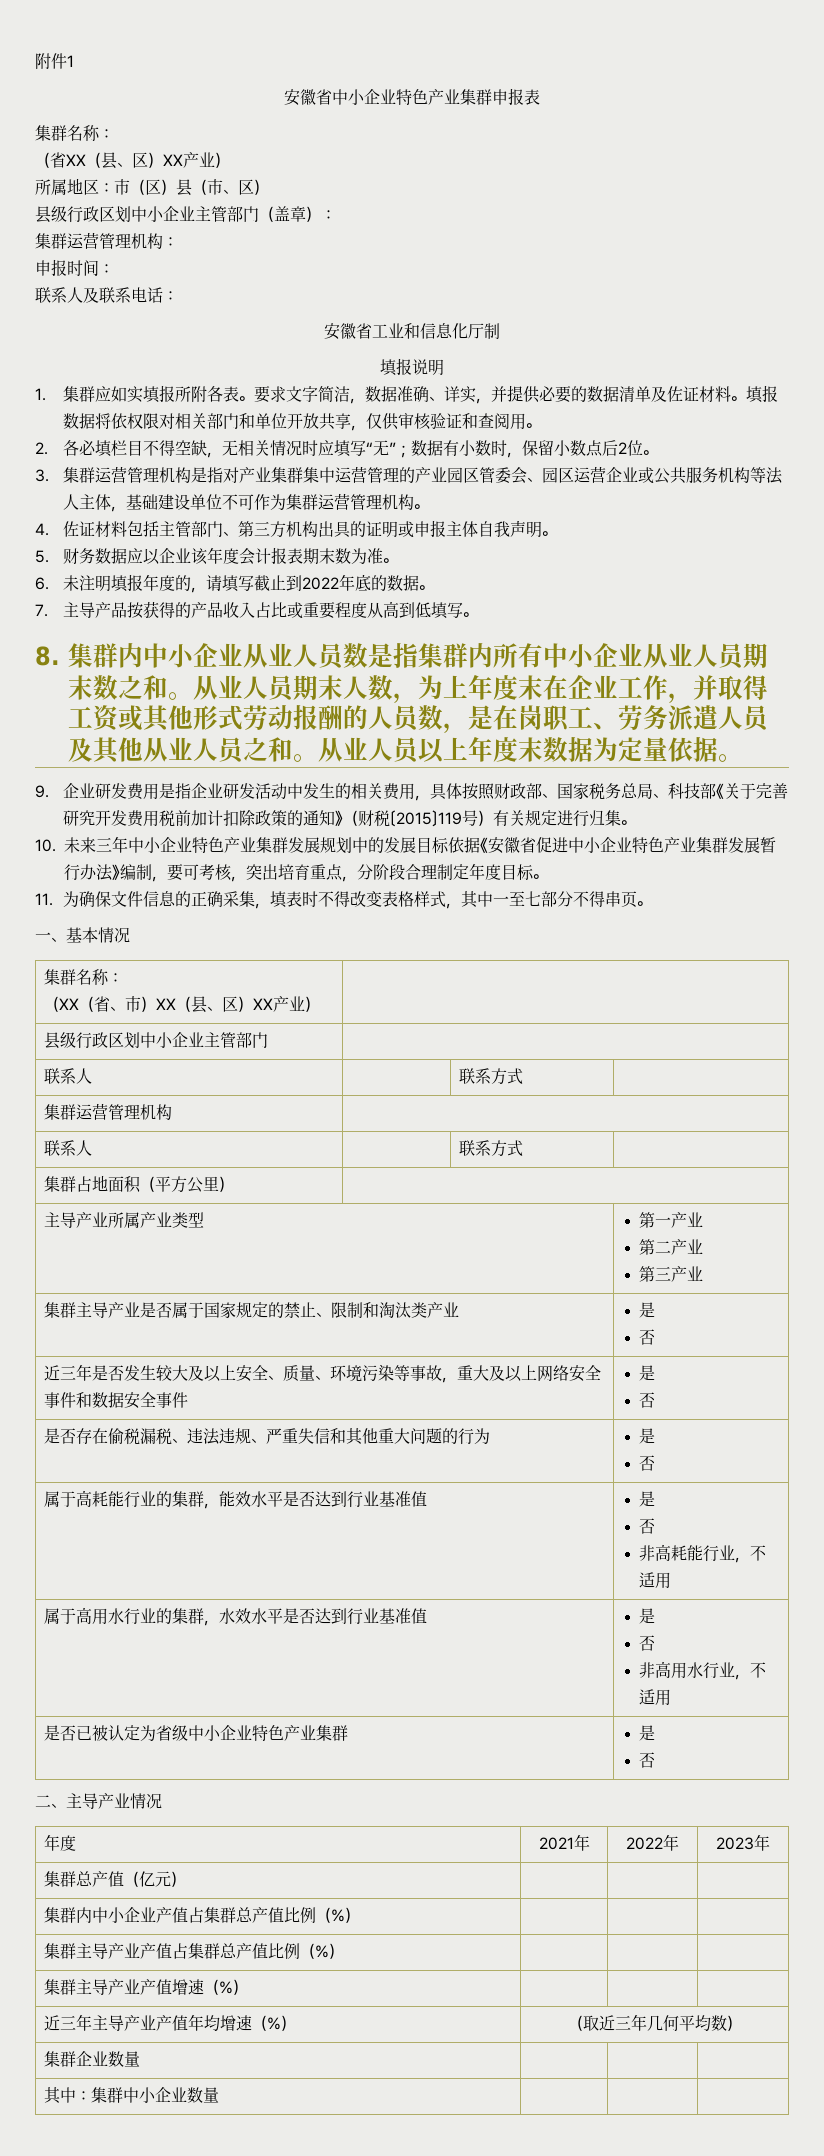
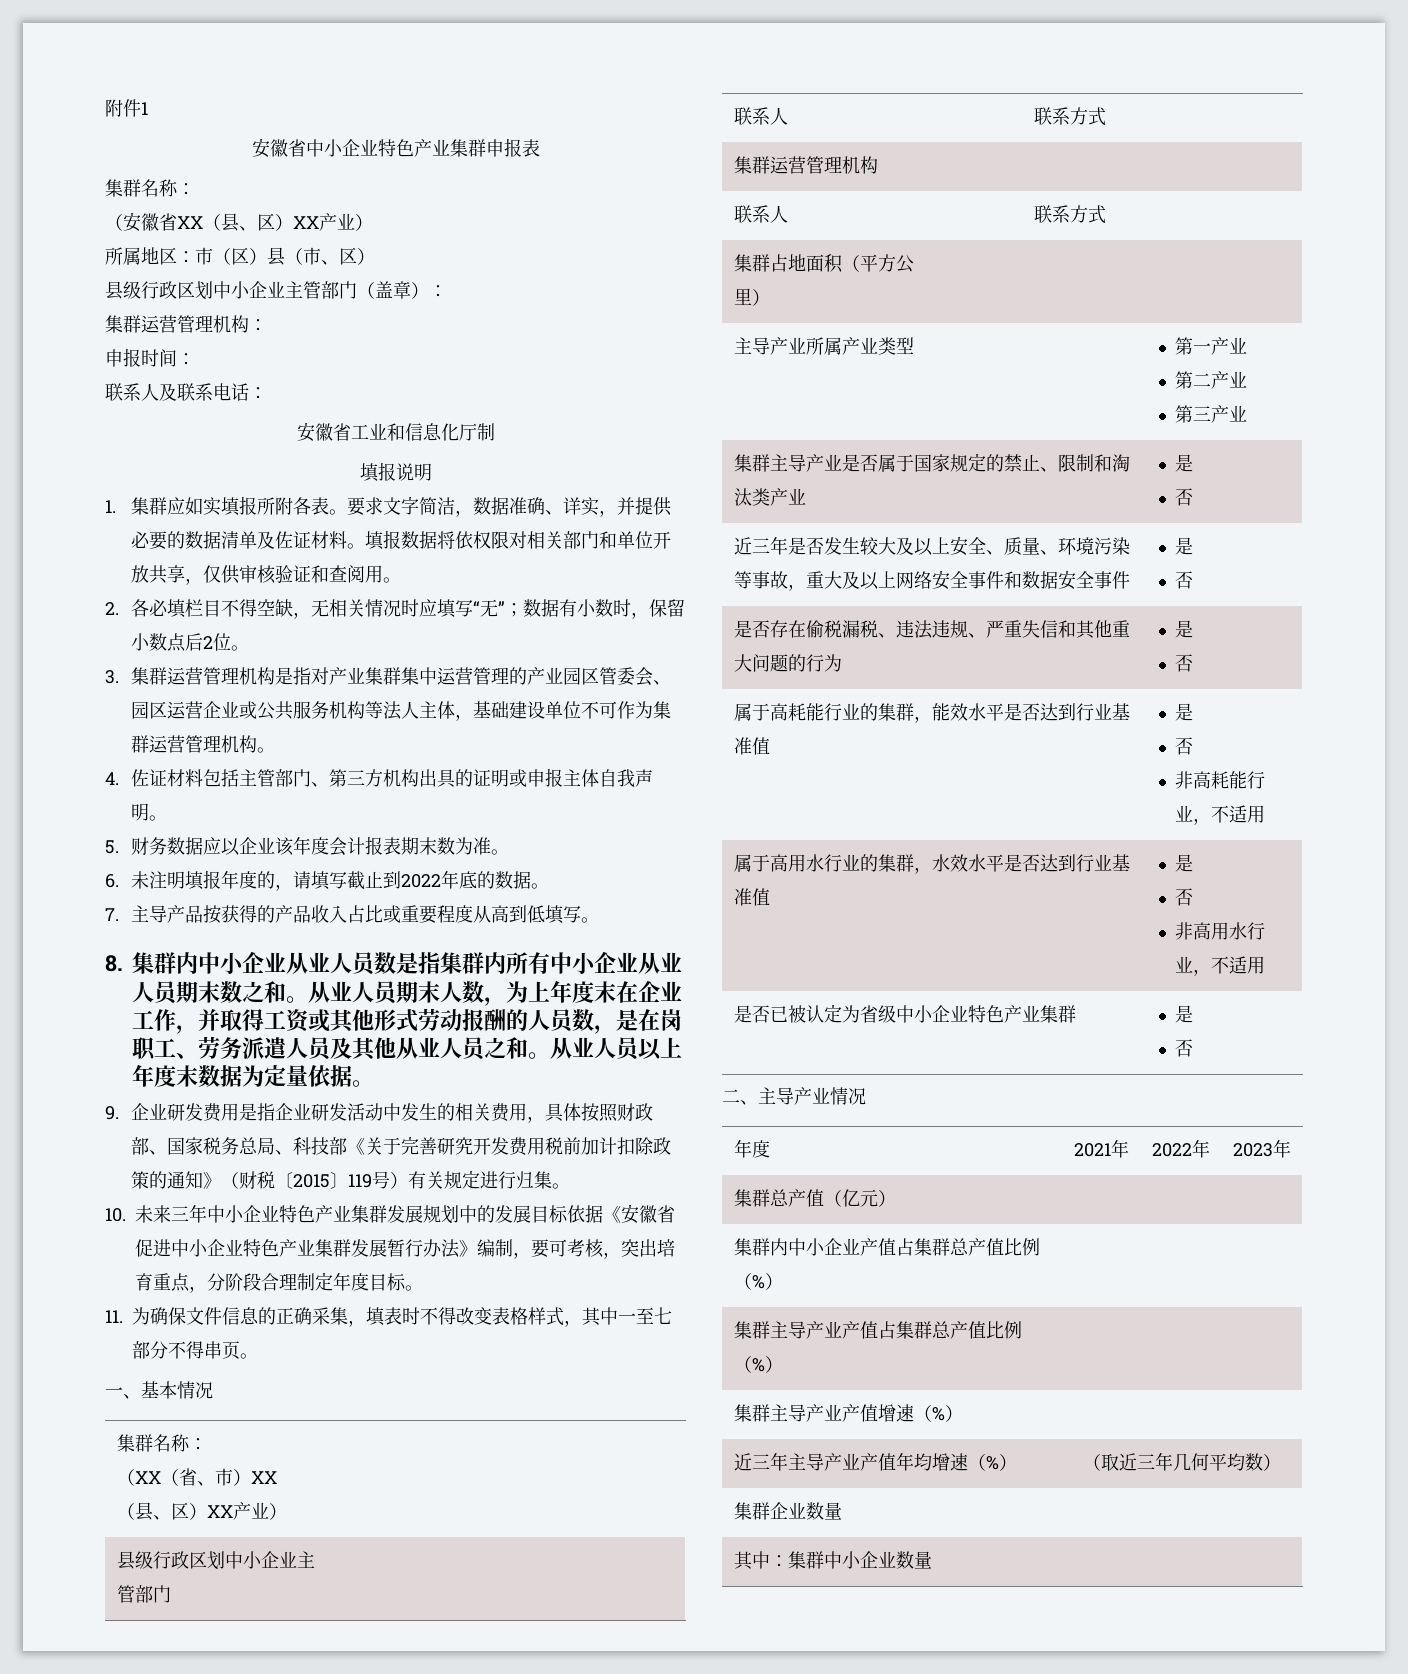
- （省XX（县、区）XX产业）
+ （安徽省XX（县、区）XX产业）

